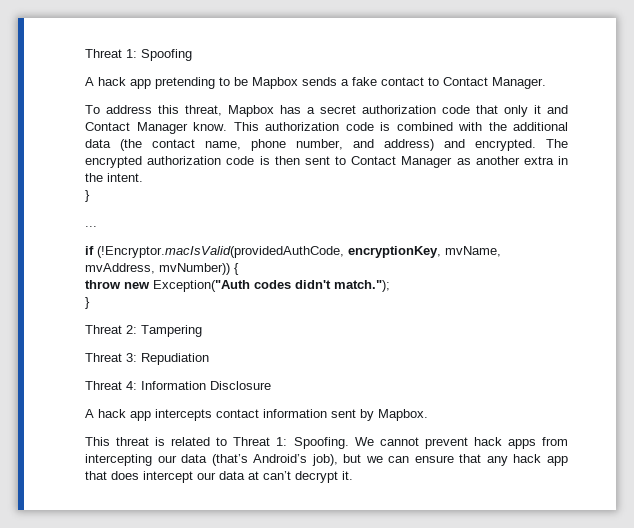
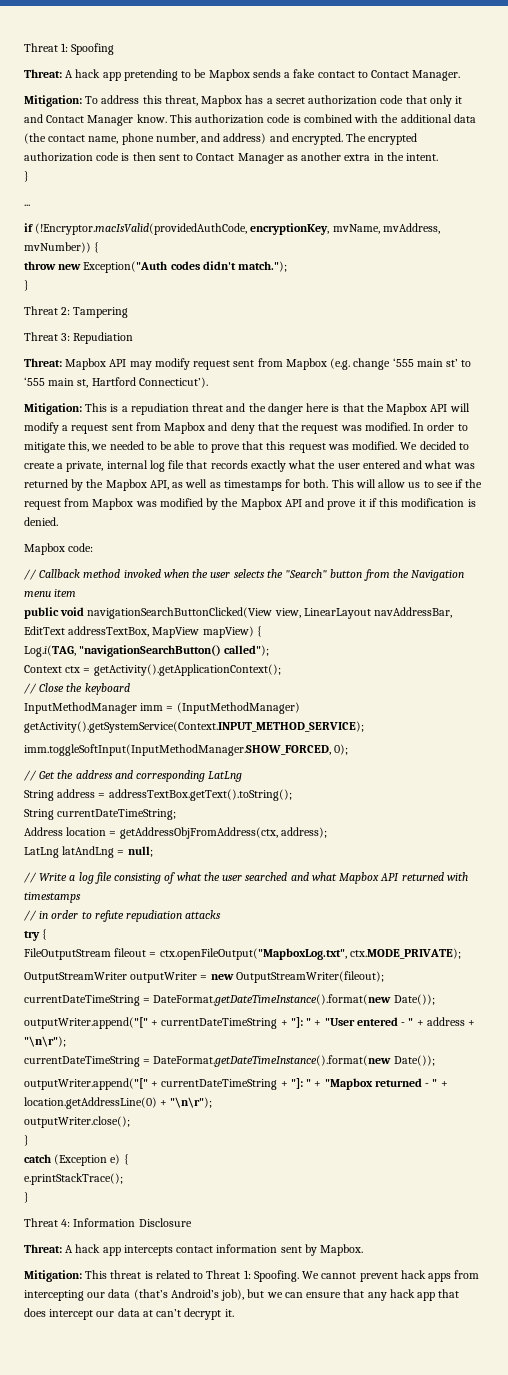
- A hack app pretending to be Mapbox sends a fake contact to Contact Manager.
+ Threat: A hack app pretending to be Mapbox sends a fake contact to Contact Manager.
- To address this threat, Mapbox has a secret authorization code that only it and Contact Manager know.
+ Mitigation: To address this threat, Mapbox has a secret authorization code that only it and Contact Manager know.
+ Threat: Mapbox API may modify request sent from Mapbox (e.g. change ‘555 main st’ to ‘555 main st, Hartford Connecticut’).
+ Mitigation: This is a repudiation threat and the danger here is that the Mapbox API will modify a request sent from Mapbox and deny that the request was modified. In order to mitigate this, we needed to be able to prove that this request was modified. We decided to create a private, internal log file that records exactly what the user entered and what was returned by the Mapbox API, as well as timestamps for both. This will allow us to see if the request from Mapbox was modified by the Mapbox API and prove it if this modification is denied.
+ Mapbox code:
+ // Callback method invoked when the user selects the "Search" button from the Navigation menu item
+ public void navigationSearchButtonClicked(View view, LinearLayout navAddressBar, EditText addressTextBox, MapView mapView) {
+ Log.i(TAG, "navigationSearchButton() called");
+ Context ctx = getActivity().getApplicationContext();
+ // Close the keyboard
+ InputMethodManager imm = (InputMethodManager) getActivity().getSystemService(Context.INPUT_METHOD_SERVICE);
+ imm.toggleSoftInput(InputMethodManager.SHOW_FORCED, 0);
+ // Get the address and corresponding LatLng
+ String address = addressTextBox.getText().toString();
+ String currentDateTimeString;
+ Address location = getAddressObjFromAddress(ctx, address);
+ LatLng latAndLng = null;
+ // Write a log file consisting of what the user searched and what Mapbox API returned with timestamps
+ // in order to refute repudiation attacks
+ try {
+ FileOutputStream fileout = ctx.openFileOutput("MapboxLog.txt", ctx.MODE_PRIVATE);
+ OutputStreamWriter outputWriter = new OutputStreamWriter(fileout);
+ currentDateTimeString = DateFormat.getDateTimeInstance().format(new Date());
+ outputWriter.append("[" + currentDateTimeString + "]: " + "User entered - " + address + "\n\r");
+ currentDateTimeString = DateFormat.getDateTimeInstance().format(new Date());
+ outputWriter.append("[" + currentDateTimeString + "]: " + "Mapbox returned - " + location.getAddressLine(0) + "\n\r");
+ outputWriter.close();
+ }
+ catch (Exception e) {
+ e.printStackTrace();
+ }
- A hack app intercepts contact information sent by Mapbox.
+ Threat: A hack app intercepts contact information sent by Mapbox.
- This threat is related to Threat 1: Spoofing.
+ Mitigation: This threat is related to Threat 1: Spoofing.

